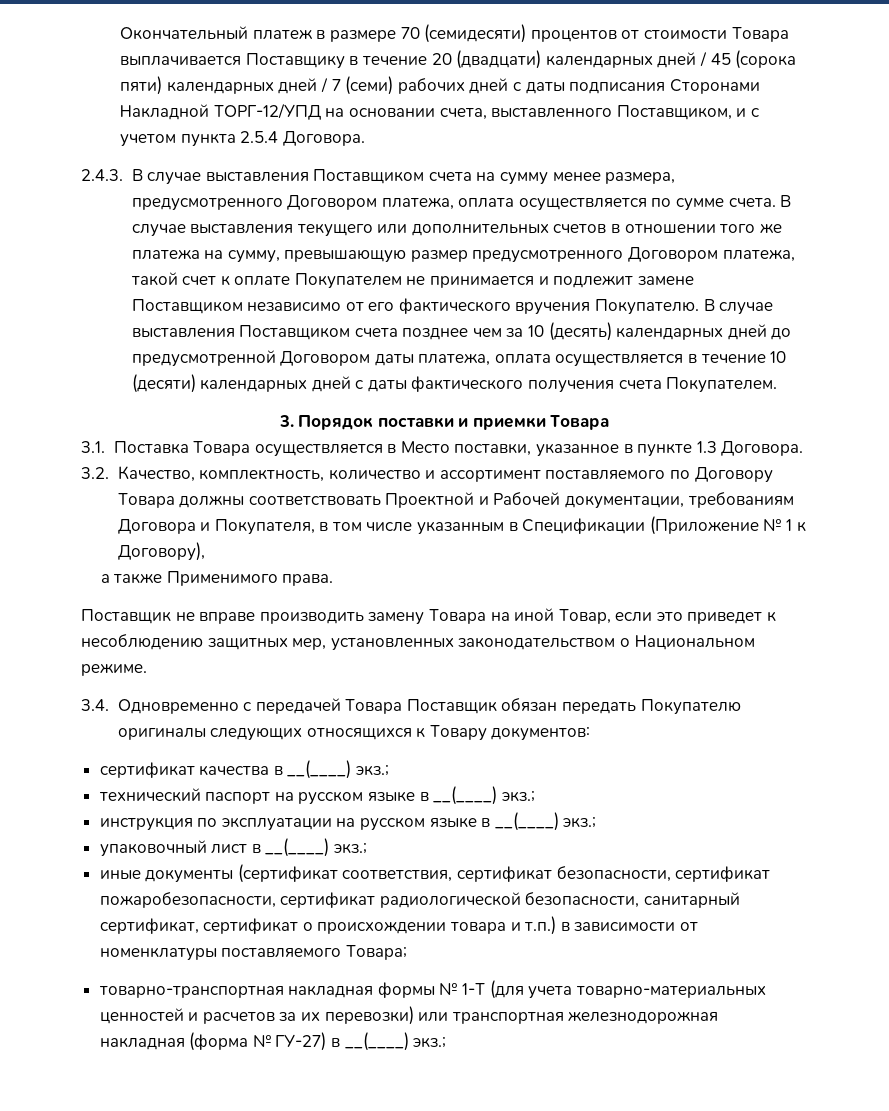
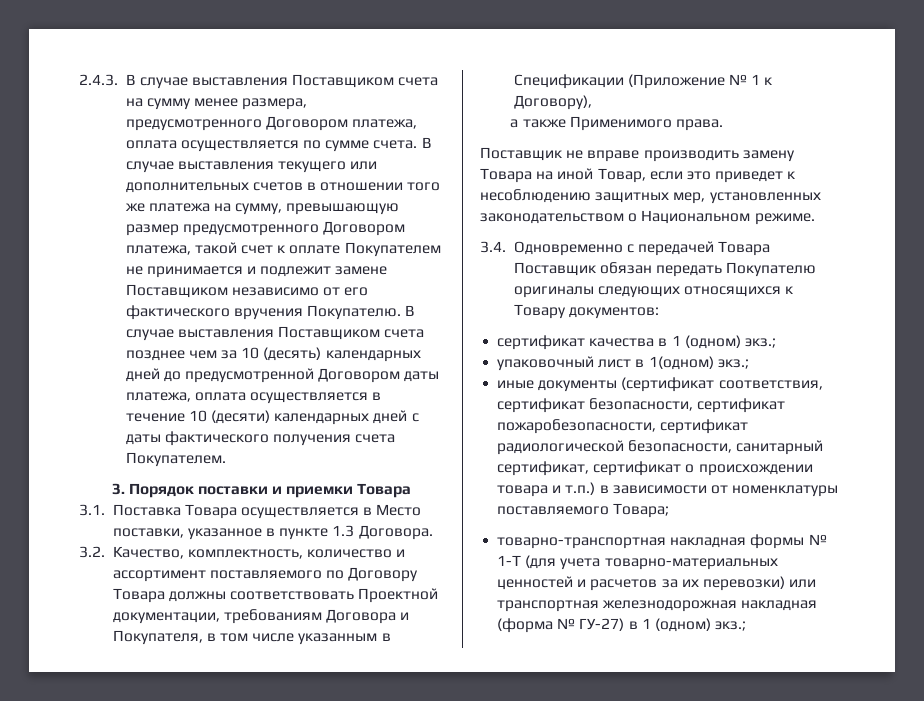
- Окончательный платеж в размере 70 (семидесяти) процентов от стоимости Товара выплачивается Поставщику в течение 20 (двадцати) календарных дней / 45 (сорока пяти) календарных дней / 7 (семи) рабочих дней с даты подписания Сторонами Накладной ТОРГ-12/УПД на основании счета, выставленного Поставщиком, и с учетом пункта 2.5.4 Договора.
- 3.2. Качество, комплектность, количество и ассортимент поставляемого по Договору Товара должны соответствовать Проектной и Рабочей документации, требованиям Договора и Покупателя, в том числе указанным в Спецификации (Приложение № 1 к Договору),
+ 3.2. Качество, комплектность, количество и ассортимент поставляемого по Договору Товара должны соответствовать Проектной документации, требованиям Договора и Покупателя, в том числе указанным в Спецификации (Приложение № 1 к Договору),
- сертификат качества в __(____) экз.;
- технический паспорт на русском языке в __(____) экз.;
- инструкция по эксплуатации на русском языке в __(____) экз.;
+ сертификат качества в 1 (одном) экз.;
- упаковочный лист в __(____) экз.;
+ упаковочный лист в 1(одном) экз.;
- товарно-транспортная накладная формы № 1-Т (для учета товарно-материальных ценностей и расчетов за их перевозки) или транспортная железнодорожная накладная (форма № ГУ-27) в __(____) экз.;
+ товарно-транспортная накладная формы № 1-Т (для учета товарно-материальных ценностей и расчетов за их перевозки) или транспортная железнодорожная накладная (форма № ГУ-27) в 1 (одном) экз.;

